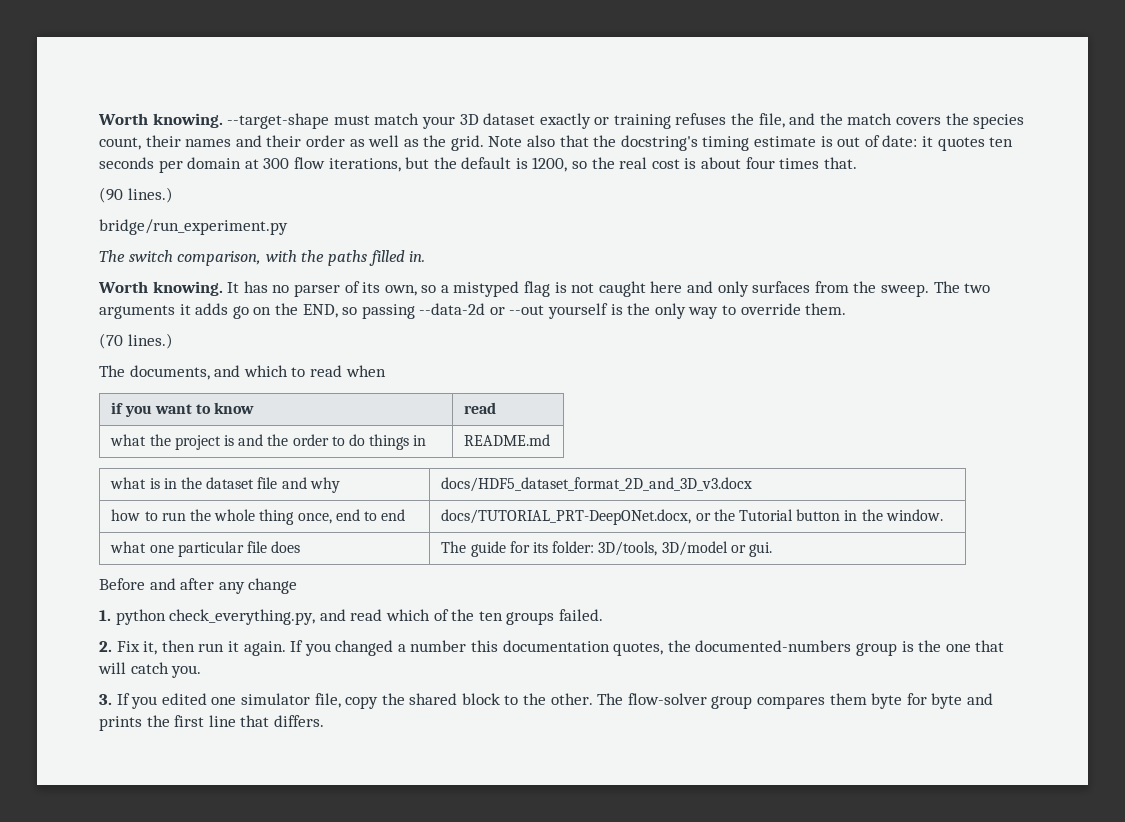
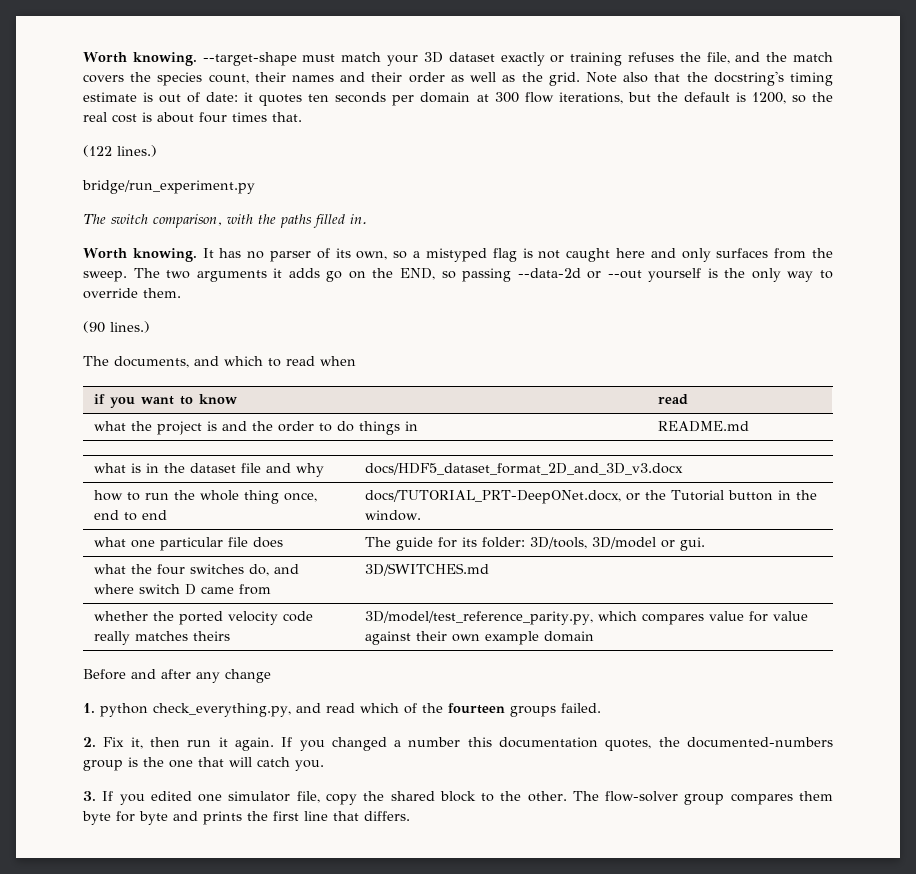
- (90 lines.)
+ (122 lines.)
- (70 lines.)
+ (90 lines.)
+ what the four switches do, and where switch D came from | 3D/SWITCHES.md
+ whether the ported velocity code really matches theirs | 3D/model/test_reference_parity.py, which compares value for value against their own example domain
- 1. python check_everything.py, and read which of the ten groups failed.
+ 1. python check_everything.py, and read which of the fourteen groups failed.

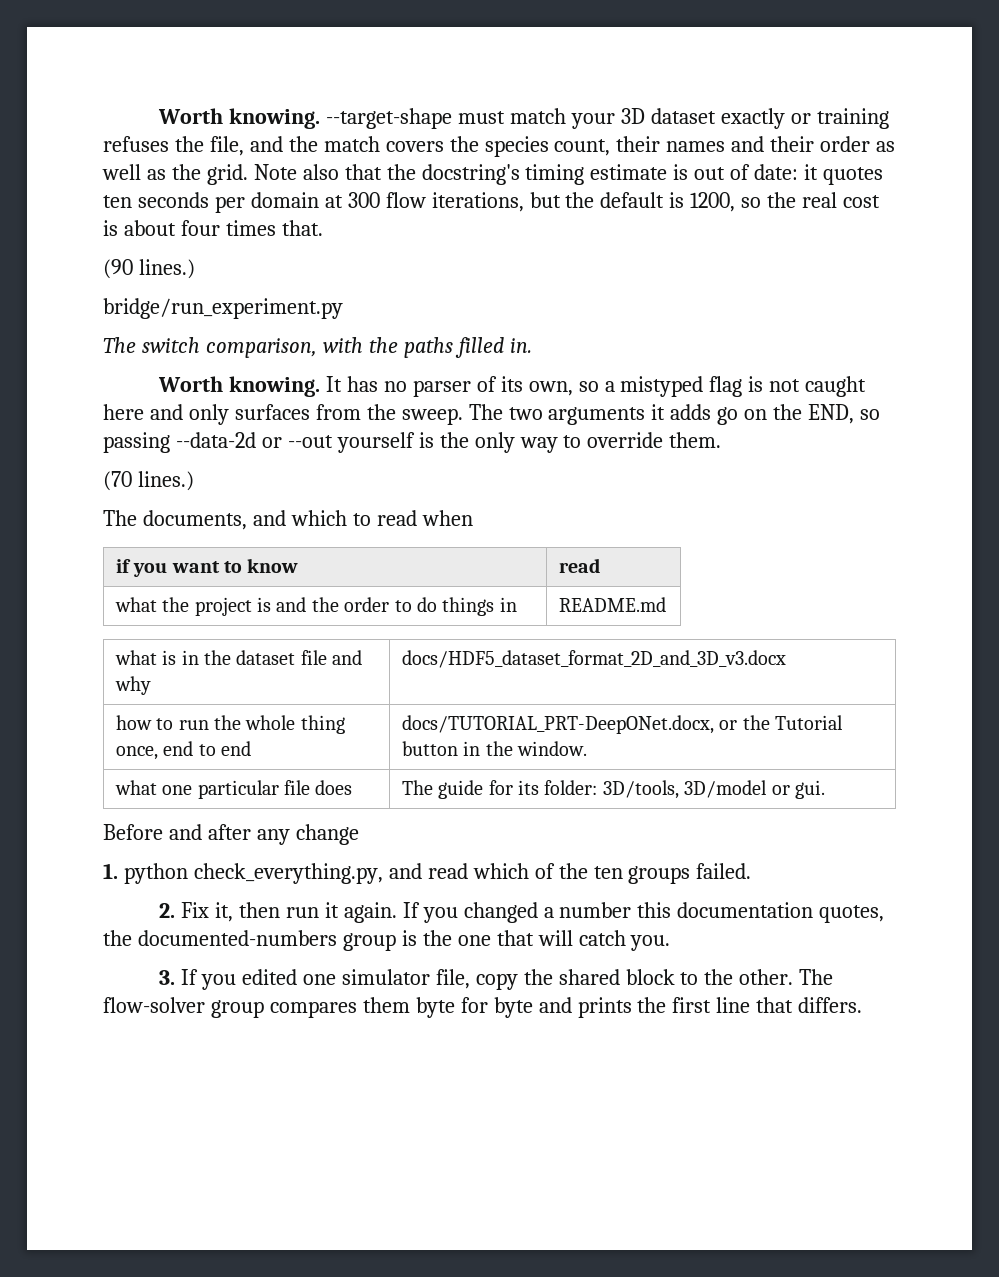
- (122 lines.)
+ (90 lines.)
- (90 lines.)
+ (70 lines.)
- what the four switches do, and where switch D came from | 3D/SWITCHES.md
- whether the ported velocity code really matches theirs | 3D/model/test_reference_parity.py, which compares value for value against their own example domain
- 1. python check_everything.py, and read which of the fourteen groups failed.
+ 1. python check_everything.py, and read which of the ten groups failed.

